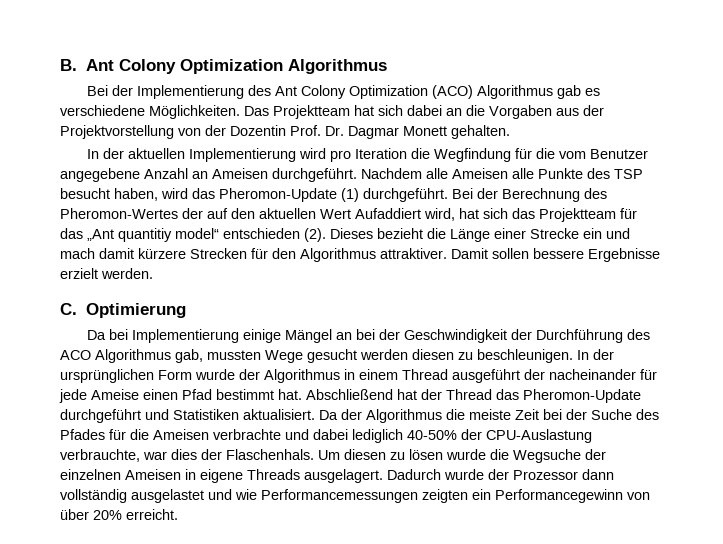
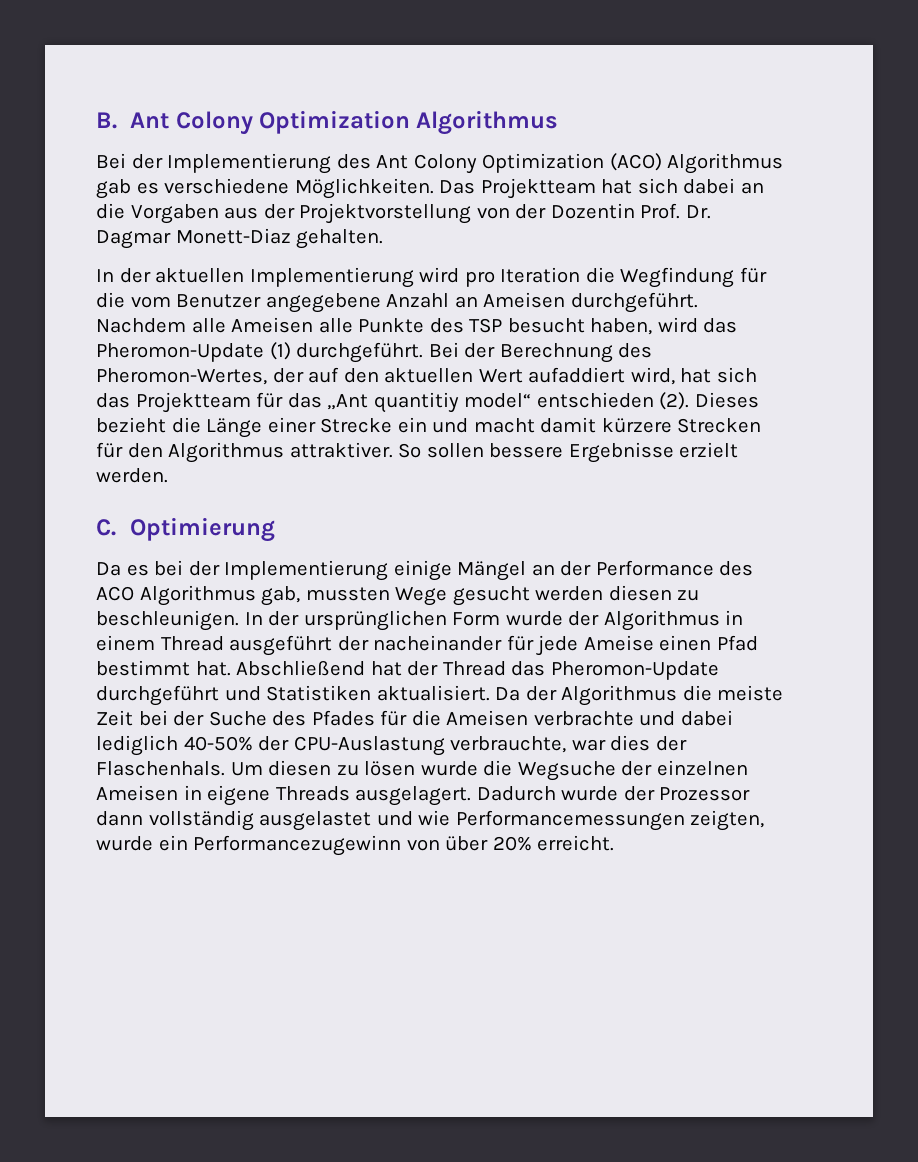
- Das Projektteam hat sich dabei an die Vorgaben aus der Projektvorstellung von der Dozentin Prof. Dr. Dagmar Monett gehalten.
+ Das Projektteam hat sich dabei an die Vorgaben aus der Projektvorstellung von der Dozentin Prof. Dr. Dagmar Monett-Diaz gehalten.
- Bei der Berechnung des Pheromon-Wertes der auf den aktuellen Wert Aufaddiert wird, hat sich das Projektteam für das „Ant quantitiy model“ entschieden (2).
+ Bei der Berechnung des Pheromon-Wertes, der auf den aktuellen Wert aufaddiert wird, hat sich das Projektteam für das „Ant quantitiy model“ entschieden (2).
- Dieses bezieht die Länge einer Strecke ein und mach damit kürzere Strecken für den Algorithmus attraktiver.
+ Dieses bezieht die Länge einer Strecke ein und macht damit kürzere Strecken für den Algorithmus attraktiver.
- Damit sollen bessere Ergebnisse erzielt werden.
+ So sollen bessere Ergebnisse erzielt werden.
- Da bei Implementierung einige Mängel an bei der Geschwindigkeit der Durchführung des ACO Algorithmus gab, mussten Wege gesucht werden diesen zu beschleunigen.
+ Da es bei der Implementierung einige Mängel an der Performance des ACO Algorithmus gab, mussten Wege gesucht werden diesen zu beschleunigen.
- Dadurch wurde der Prozessor dann vollständig ausgelastet und wie Performancemessungen zeigten ein Performancegewinn von über 20% erreicht.
+ Dadurch wurde der Prozessor dann vollständig ausgelastet und wie Performancemessungen zeigten, wurde ein Performancezugewinn von über 20% erreicht.

